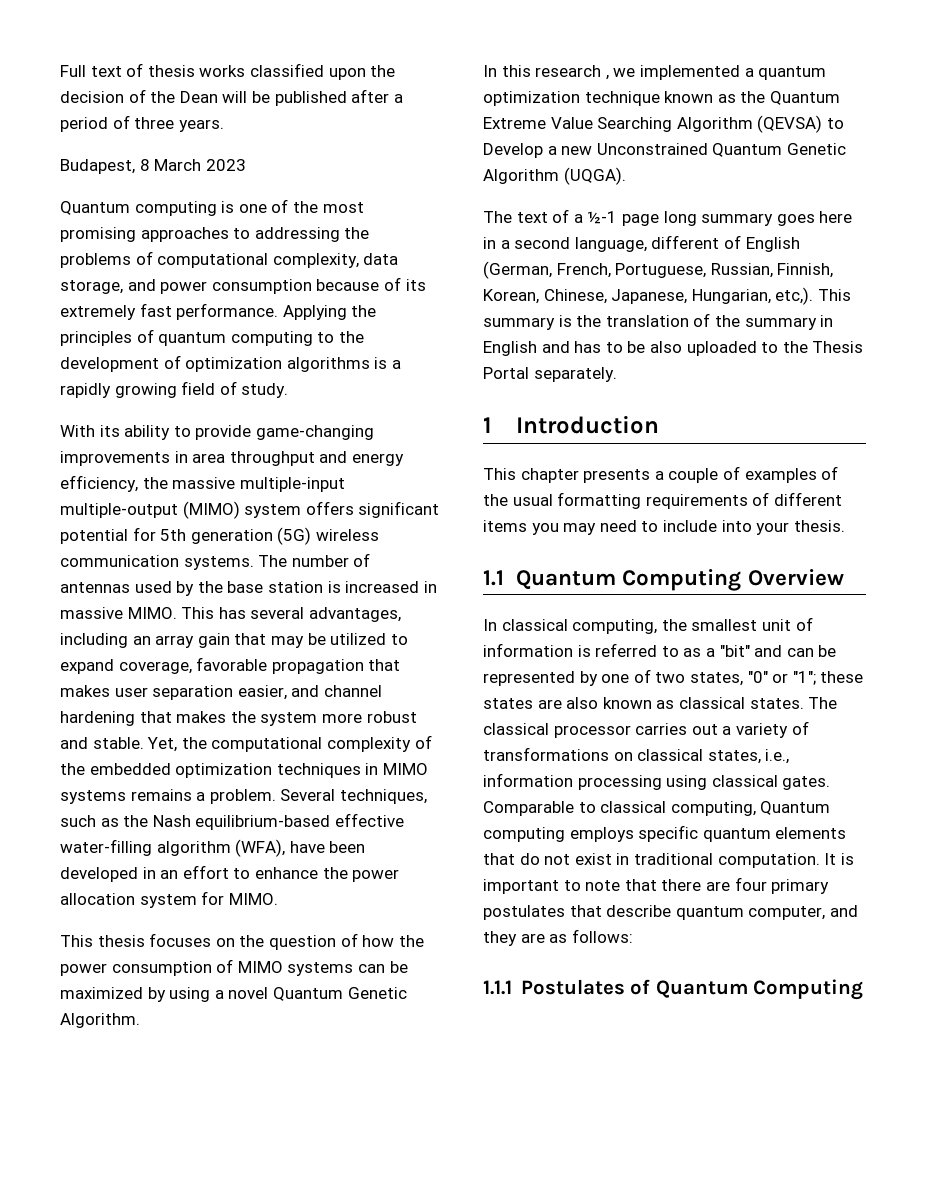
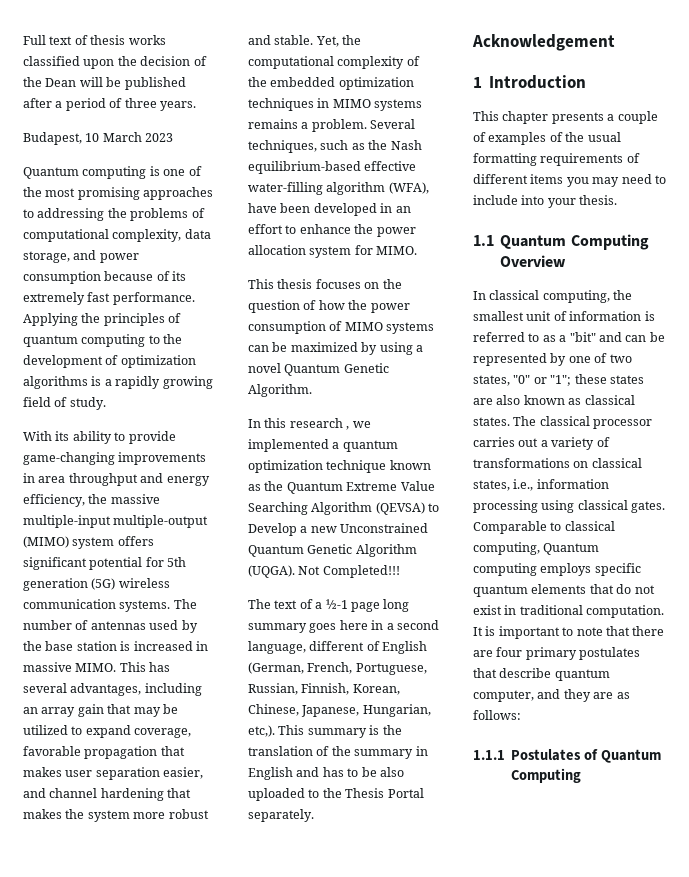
- Budapest, 8 March 2023
+ Budapest, 10 March 2023
+ Not Completed!!!
+ Acknowledgement

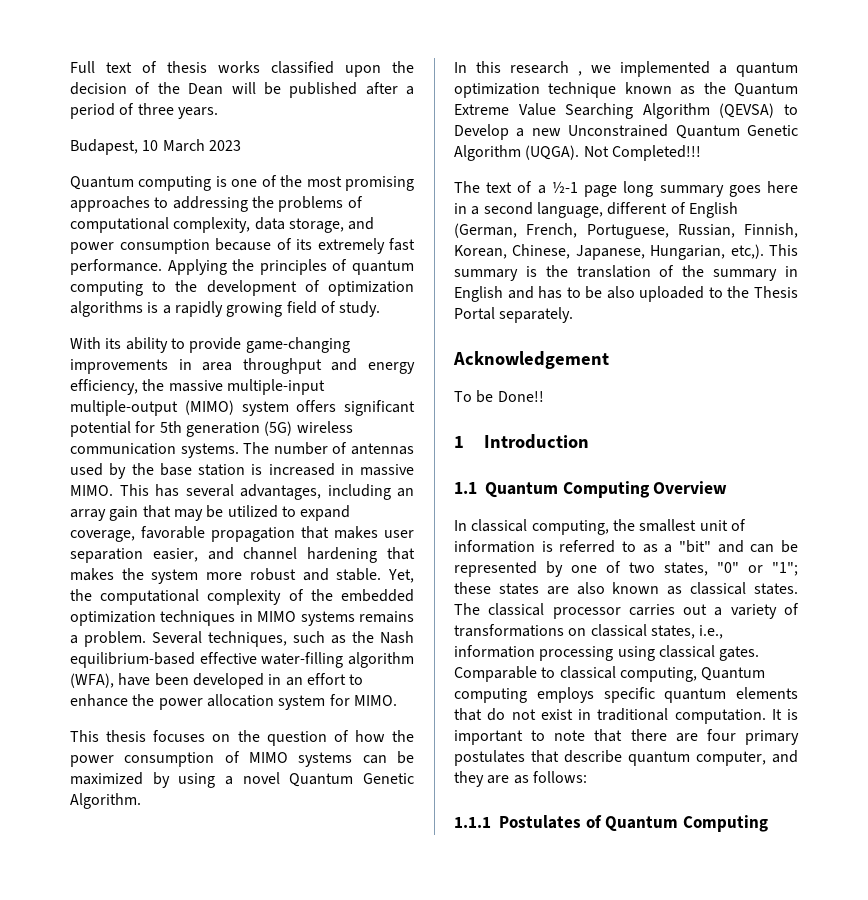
+ To be Done!!
- This chapter presents a couple of examples of the usual formatting requirements of different items you may need to include into your thesis.

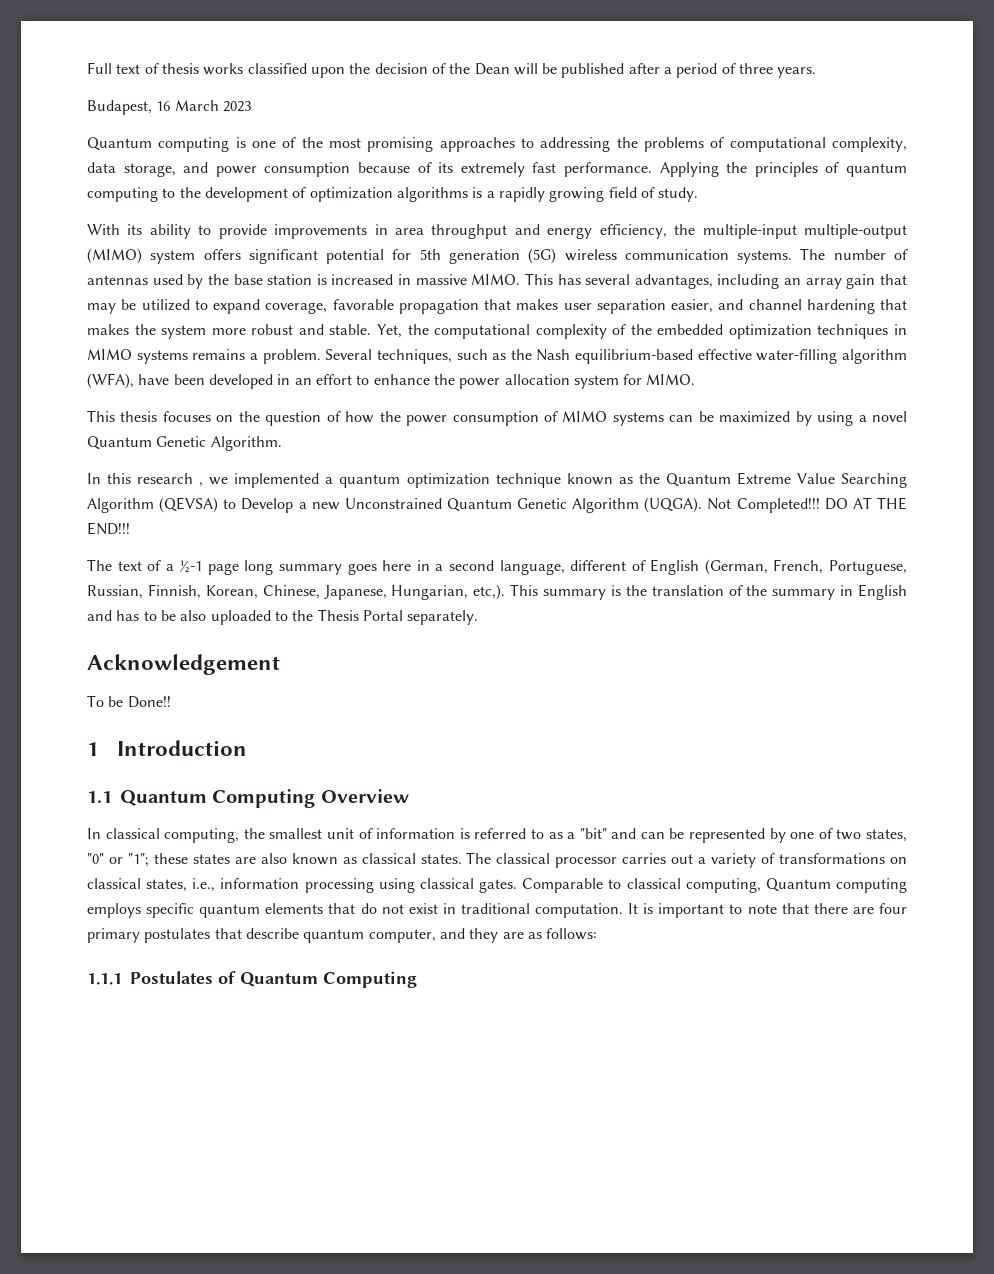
- Budapest, 10 March 2023
+ Budapest, 16 March 2023
- With its ability to provide game-changing improvements in area throughput and energy efficiency, the massive multiple-input multiple-output (MIMO) system offers significant potential for 5th generation (5G) wireless communication systems.
+ With its ability to provide improvements in area throughput and energy efficiency, the multiple-input multiple-output (MIMO) system offers significant potential for 5th generation (5G) wireless communication systems.
+ DO AT THE END!!!

